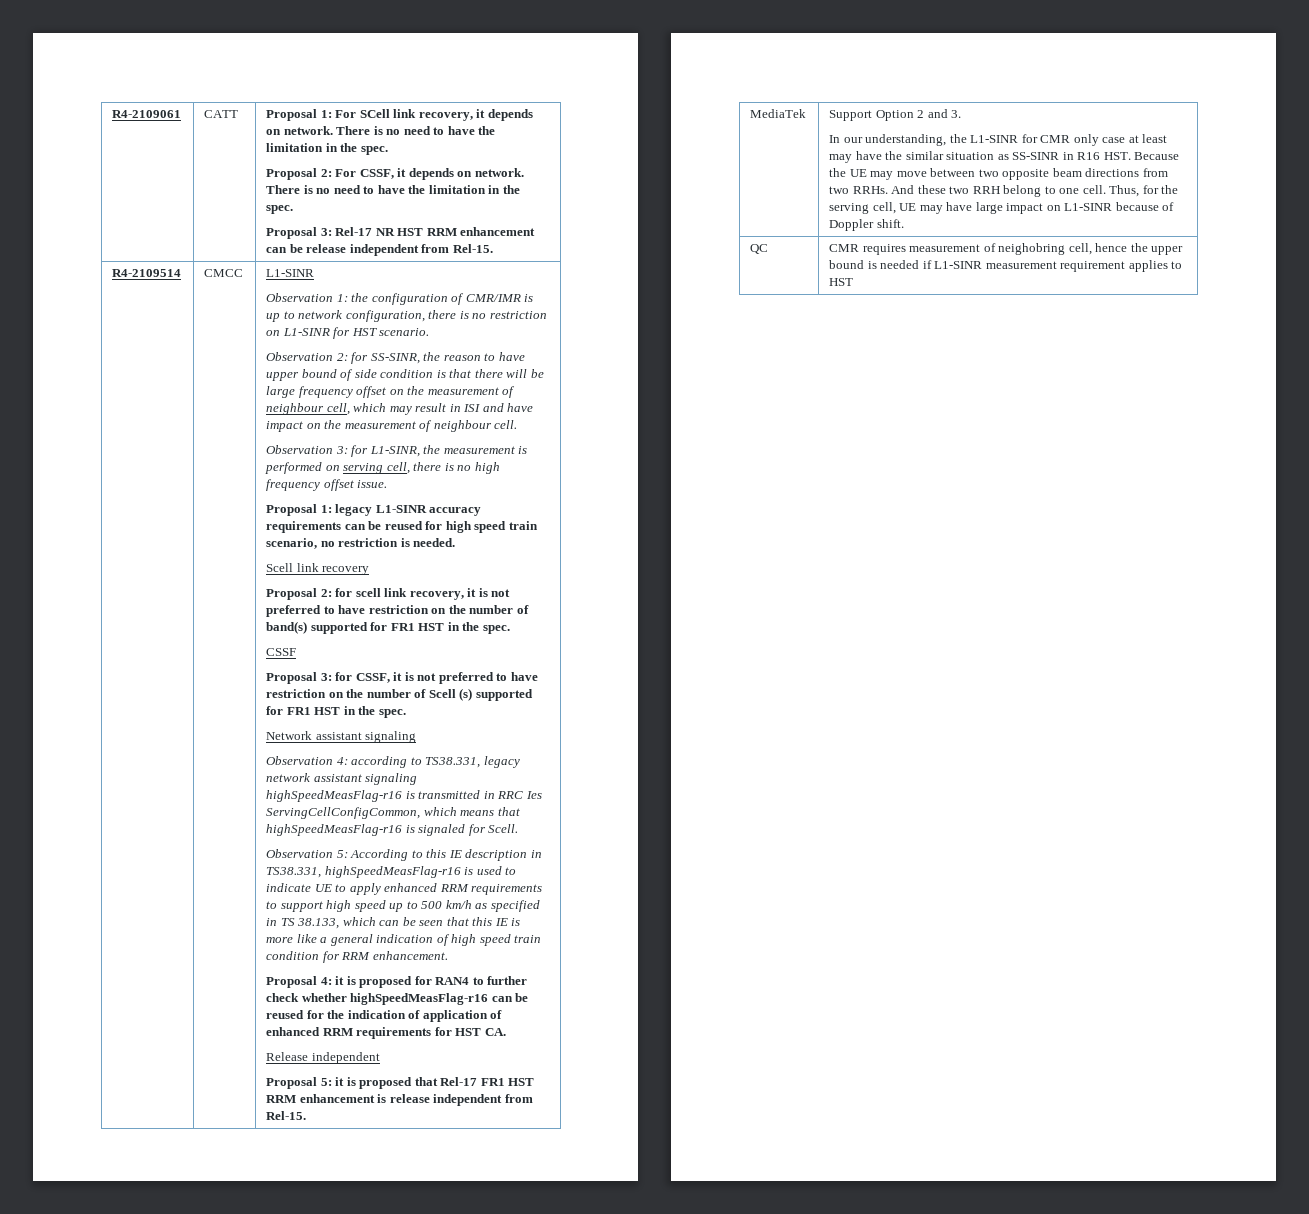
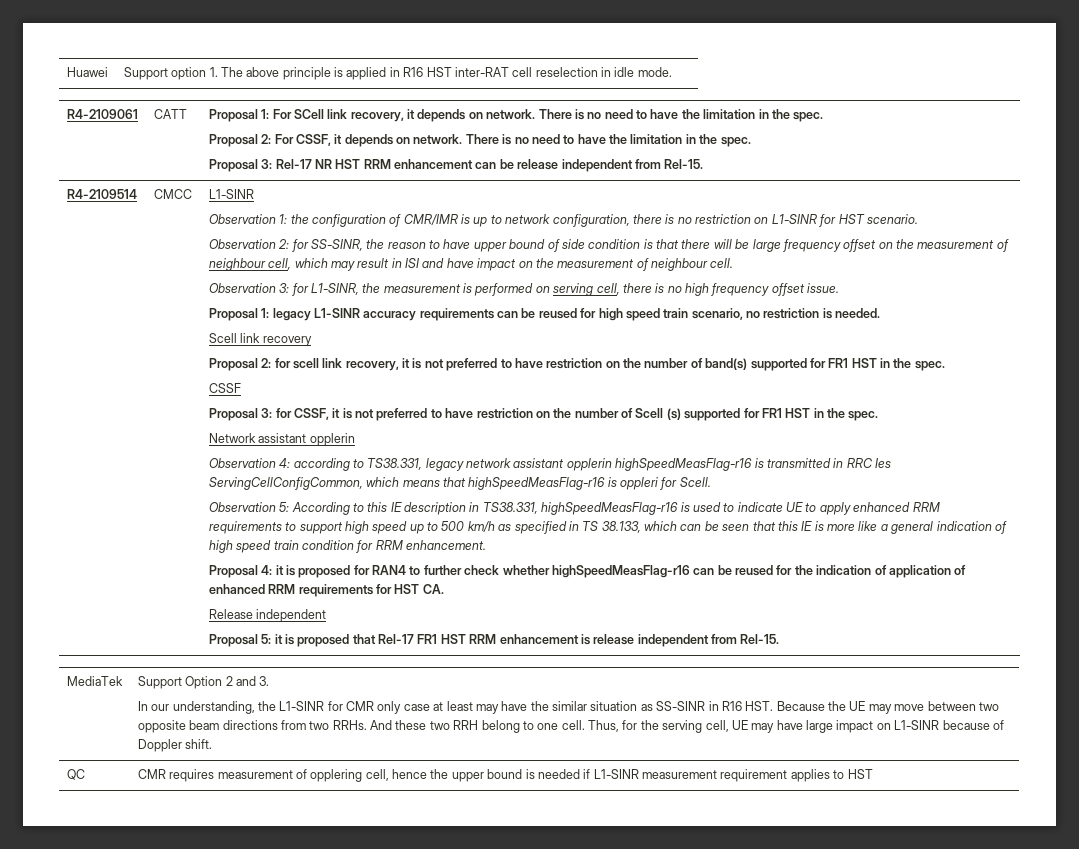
+ Huawei | Support option 1. The above principle is applied in R16 HST inter-RAT cell reselection in idle mode.
- Network assistant signaling
+ Network assistant opplerin
- Observation 4: according to TS38.331, legacy network assistant signaling highSpeedMeasFlag-r16 is transmitted in RRC Ies ServingCellConfigCommon, which means that highSpeedMeasFlag-r16 is signaled for Scell.
+ Observation 4: according to TS38.331, legacy network assistant opplerin highSpeedMeasFlag-r16 is transmitted in RRC Ies ServingCellConfigCommon, which means that highSpeedMeasFlag-r16 is oppleri for Scell.
- QC | CMR requires measurement of neighobring cell, hence the upper bound is needed if L1-SINR measurement requirement applies to HST
+ QC | CMR requires measurement of opplering cell, hence the upper bound is needed if L1-SINR measurement requirement applies to HST

